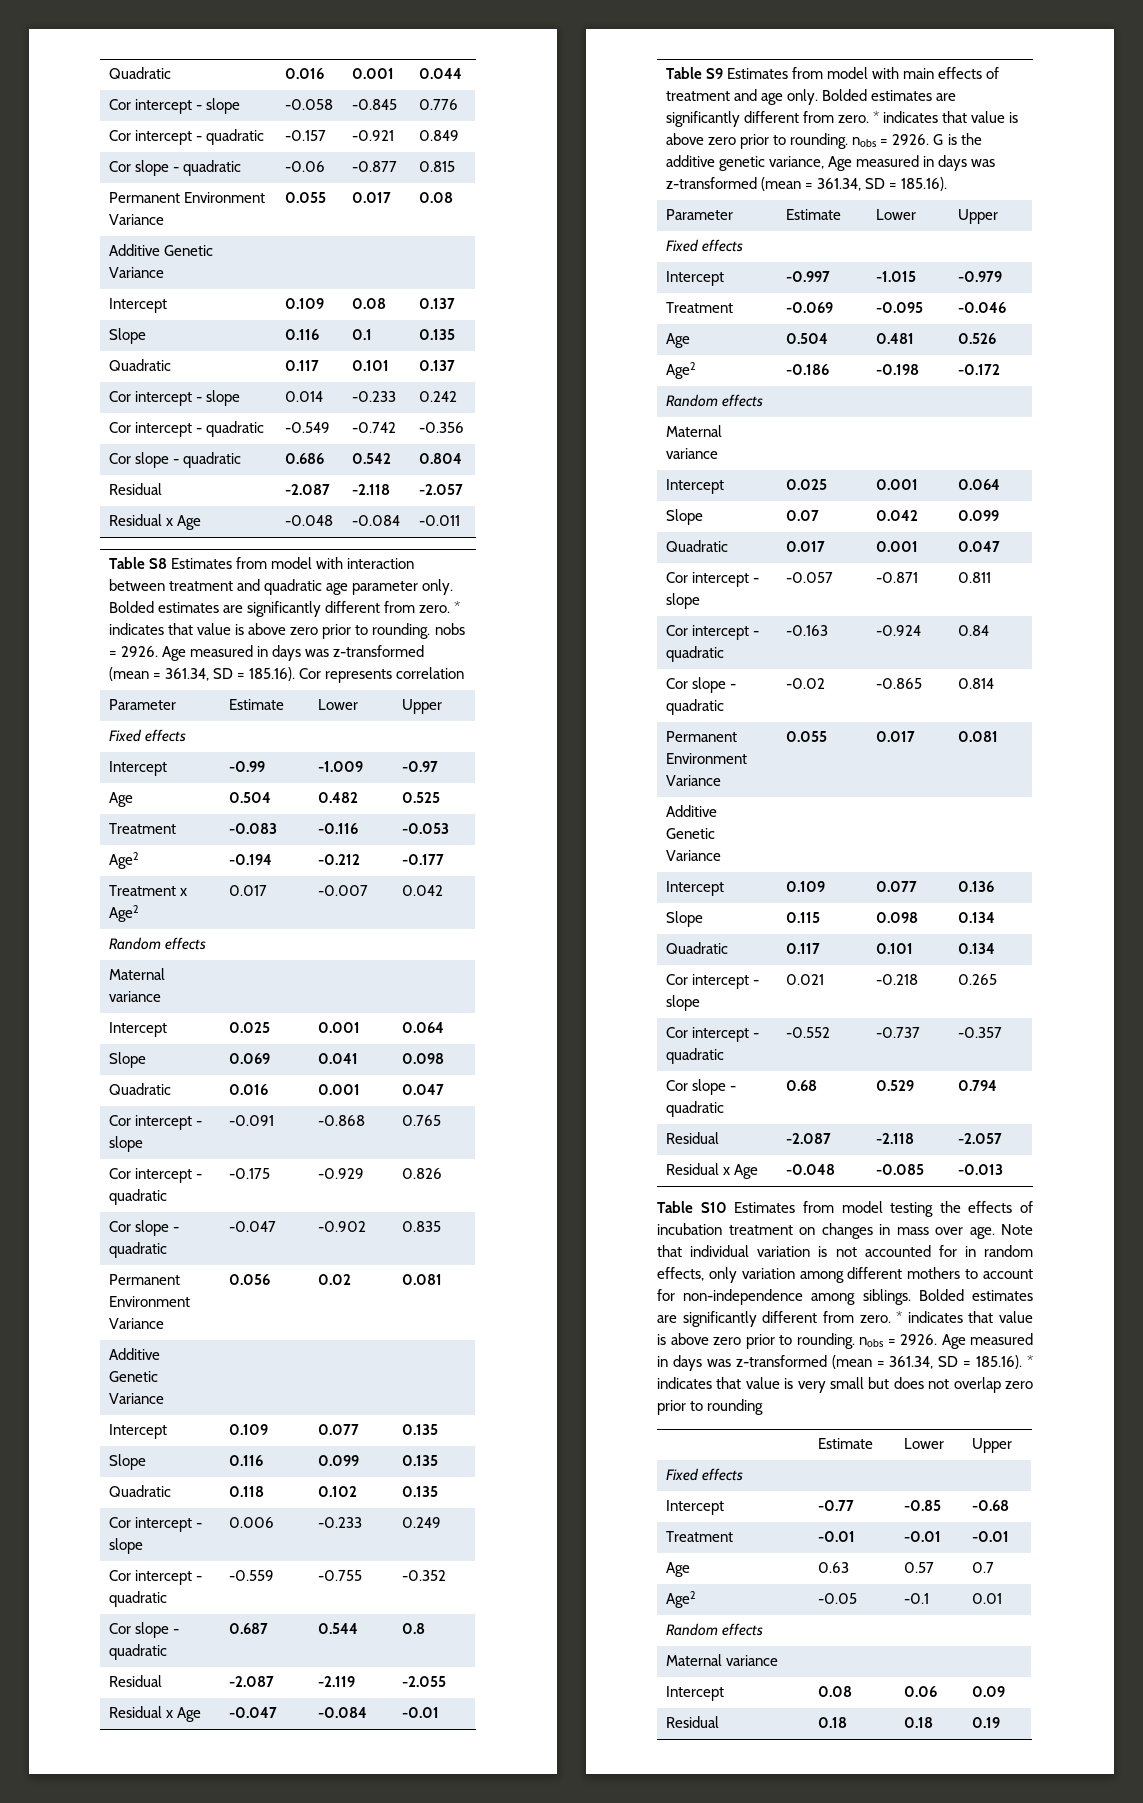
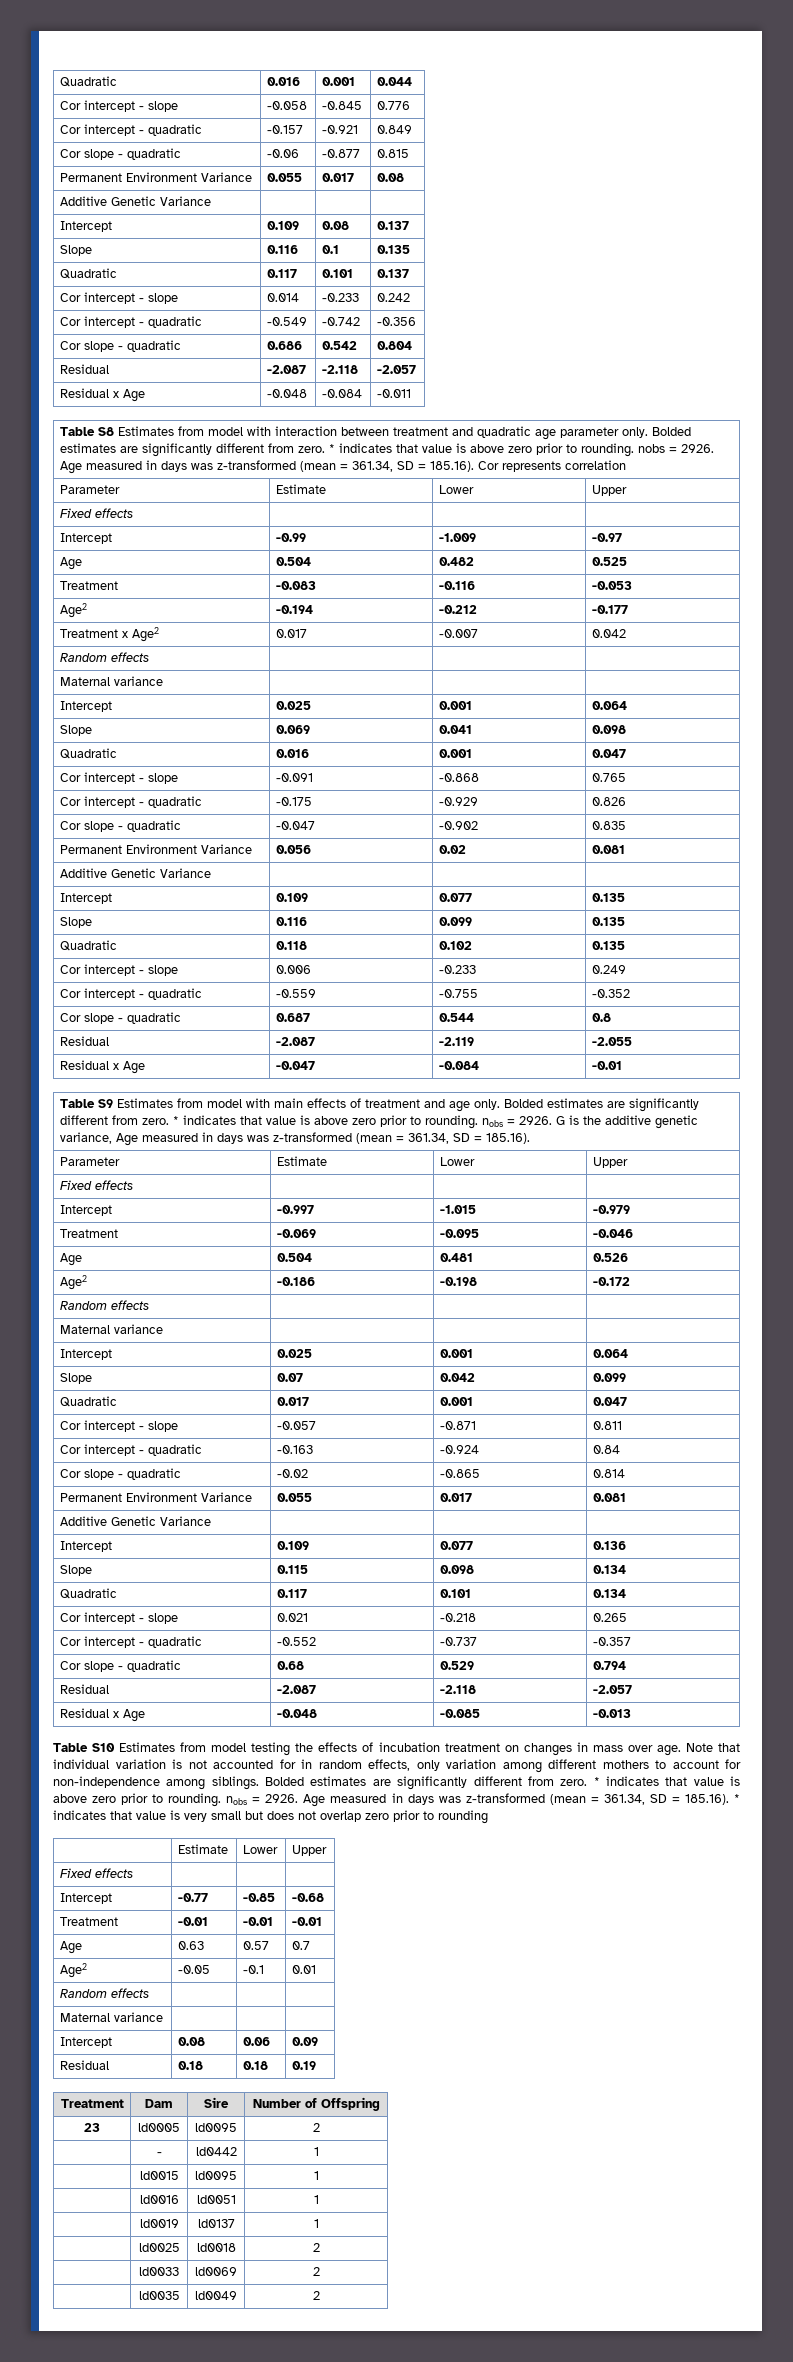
+ Treatment | Dam | Sire | Number of Offspring
+ 23 | ld0005 | ld0095 | 2
+ | - | ld0442 | 1
+ | ld0015 | ld0095 | 1
+ | ld0016 | ld0051 | 1
+ | ld0019 | ld0137 | 1
+ | ld0025 | ld0018 | 2
+ | ld0033 | ld0069 | 2
+ | ld0035 | ld0049 | 2

